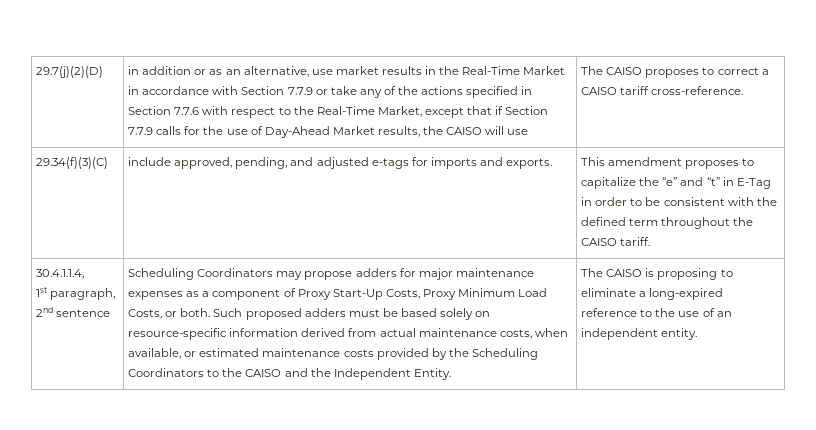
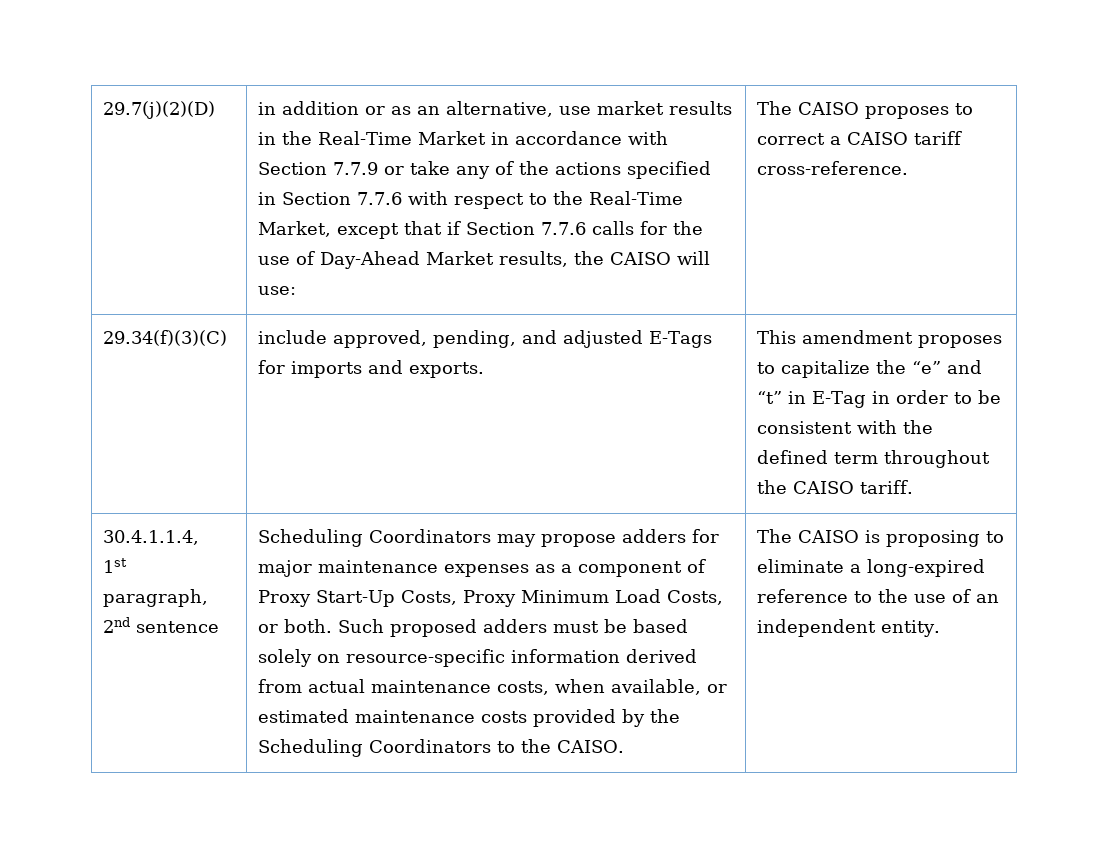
- in addition or as an alternative, use market results in the Real-Time Market in accordance with Section 7.7.9 or take any of the actions specified in Section 7.7.6 with respect to the Real-Time Market, except that if Section 7.7.9 calls for the use of Day-Ahead Market results, the CAISO will use
+ in addition or as an alternative, use market results in the Real-Time Market in accordance with Section 7.7.9 or take any of the actions specified in Section 7.7.6 with respect to the Real-Time Market, except that if Section 7.7.6 calls for the use of Day-Ahead Market results, the CAISO will use:
- 29.34(f)(3)(C) | include approved, pending, and adjusted e-tags for imports and exports. | This amendment proposes to capitalize the “e” and “t” in E-Tag in order to be consistent with the defined term throughout the CAISO tariff.
+ 29.34(f)(3)(C) | include approved, pending, and adjusted E-Tags for imports and exports. | This amendment proposes to capitalize the “e” and “t” in E-Tag in order to be consistent with the defined term throughout the CAISO tariff.
- Such proposed adders must be based solely on resource-specific information derived from actual maintenance costs, when available, or estimated maintenance costs provided by the Scheduling Coordinators to the CAISO and the Independent Entity.
+ Such proposed adders must be based solely on resource-specific information derived from actual maintenance costs, when available, or estimated maintenance costs provided by the Scheduling Coordinators to the CAISO.

